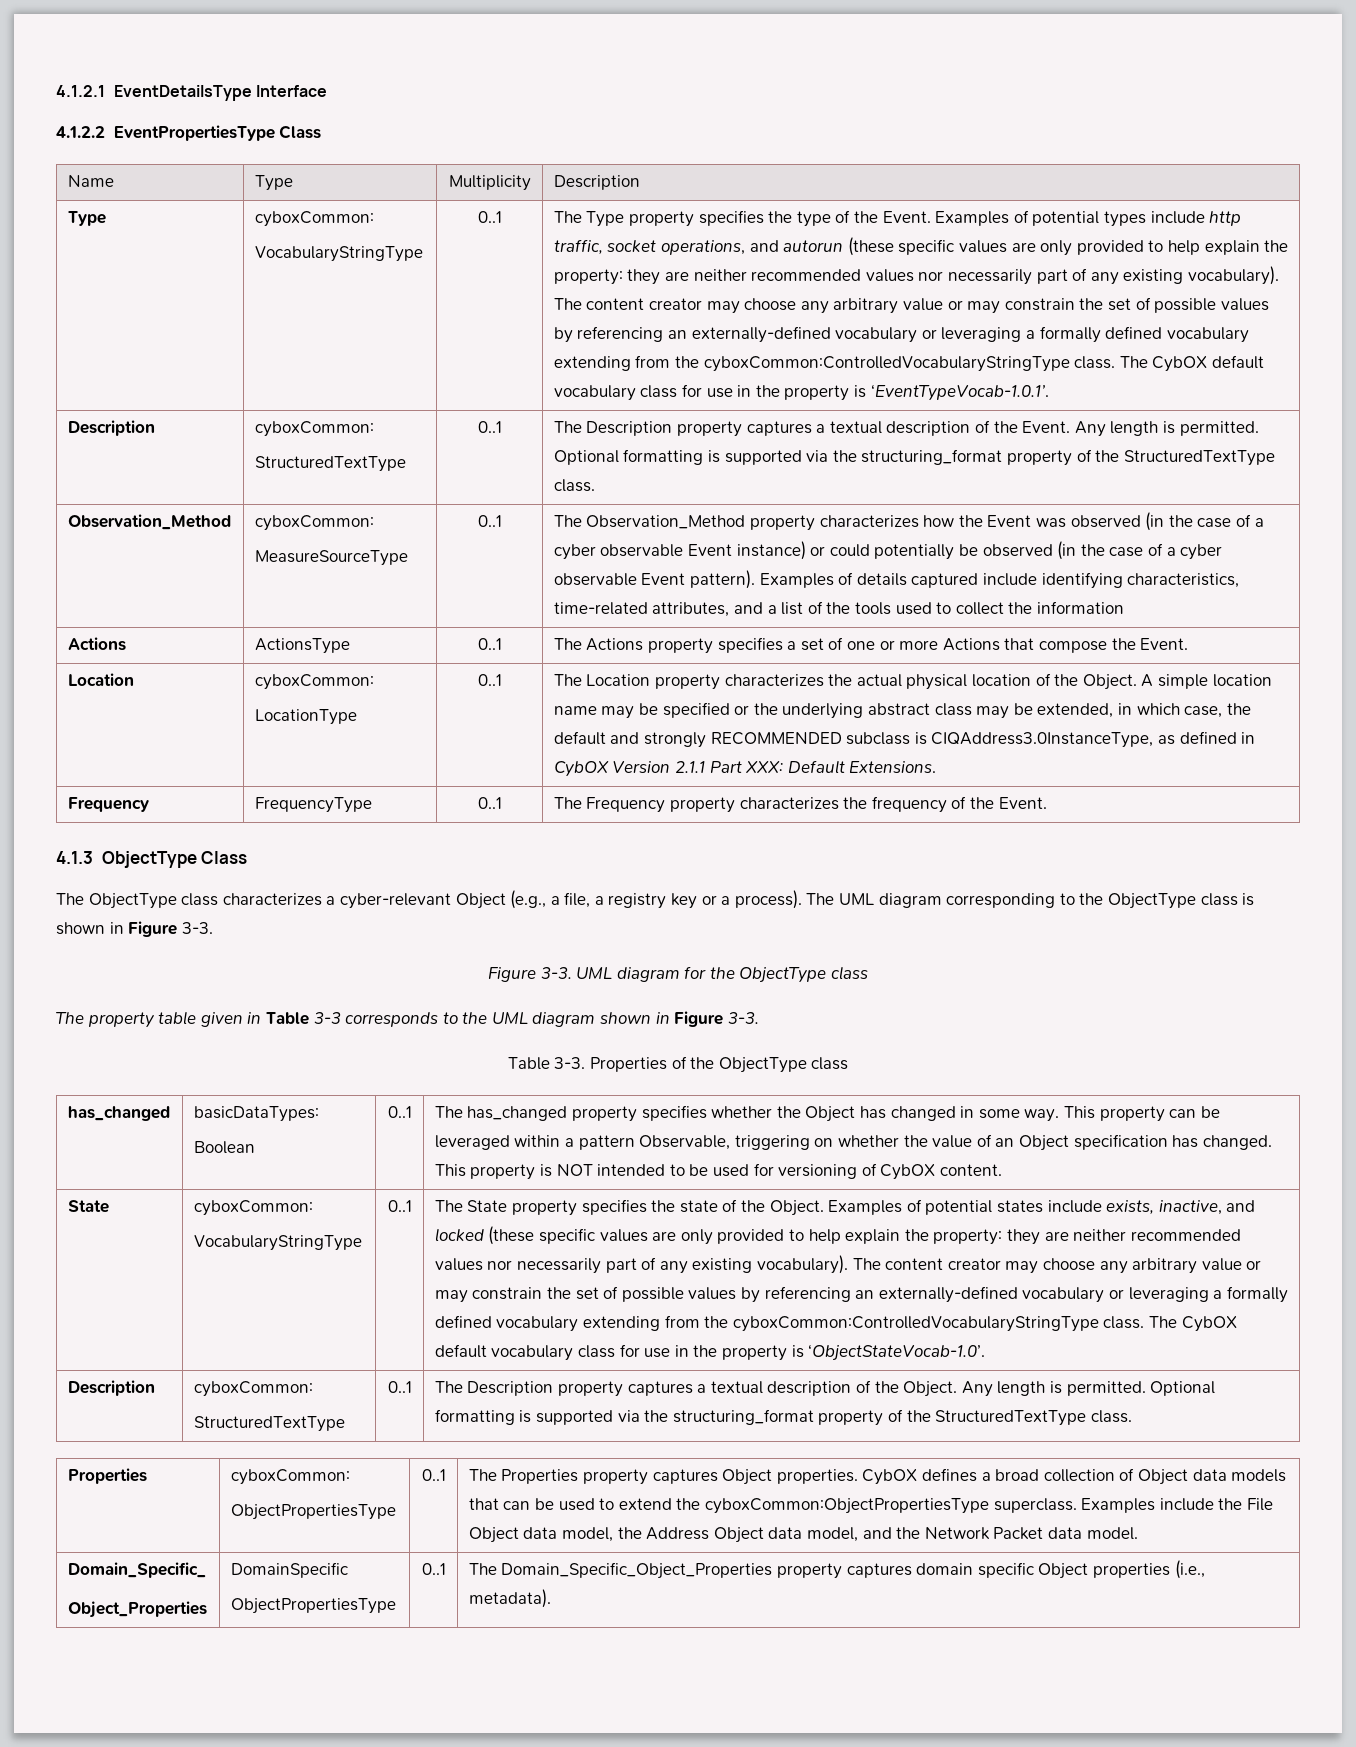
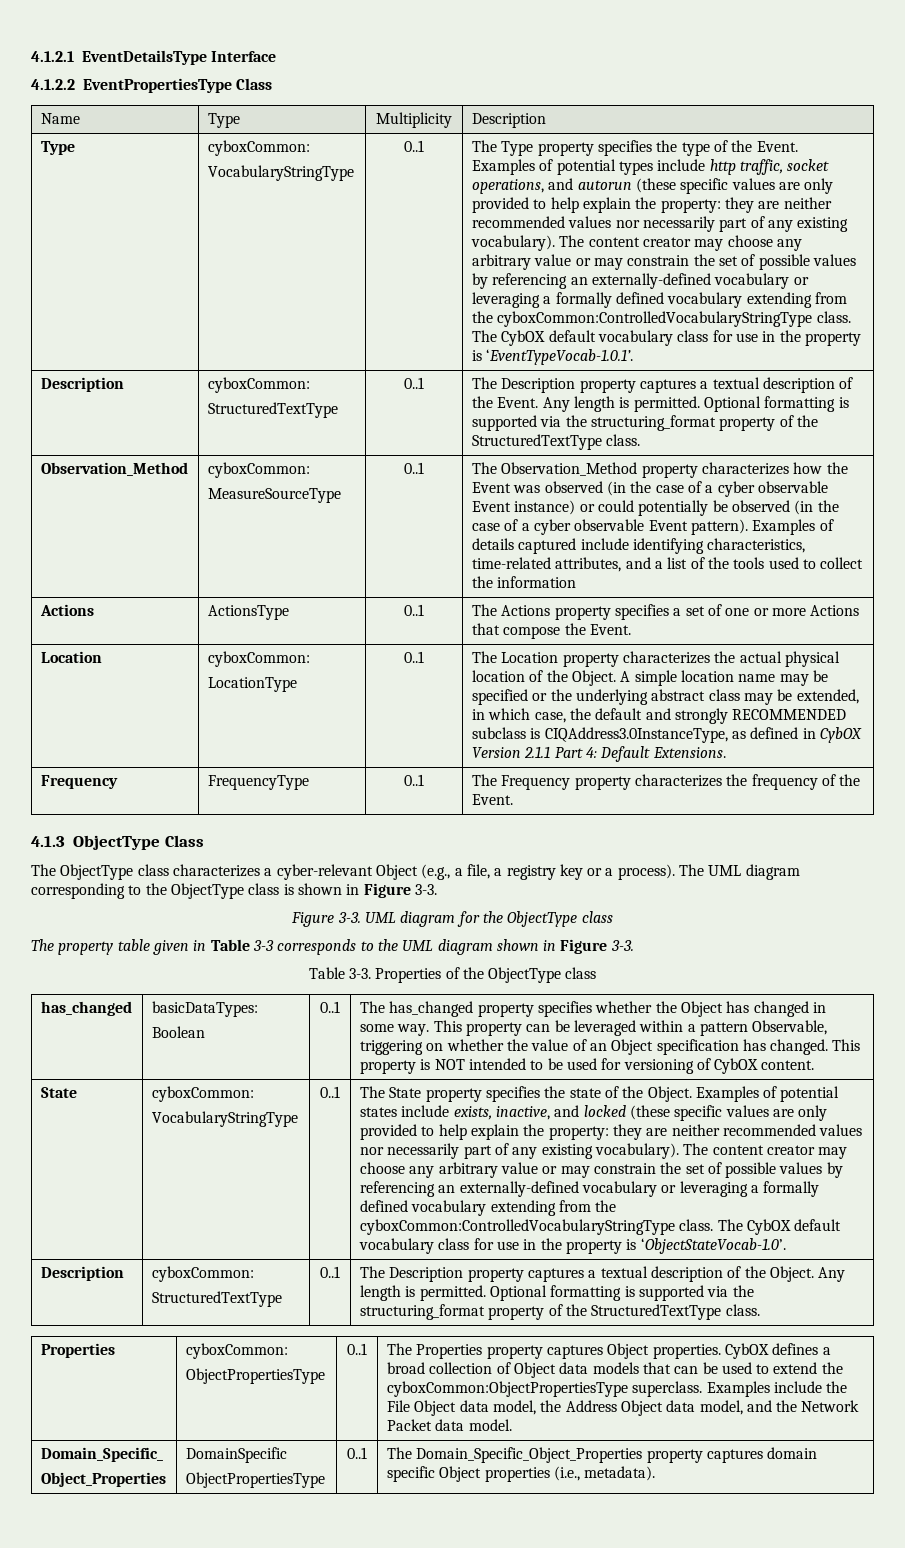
- A simple location name may be specified or the underlying abstract class may be extended, in which case, the default and strongly RECOMMENDED subclass is CIQAddress3.0InstanceType, as defined in CybOX Version 2.1.1 Part XXX: Default Extensions.
+ A simple location name may be specified or the underlying abstract class may be extended, in which case, the default and strongly RECOMMENDED subclass is CIQAddress3.0InstanceType, as defined in CybOX Version 2.1.1 Part 4: Default Extensions.

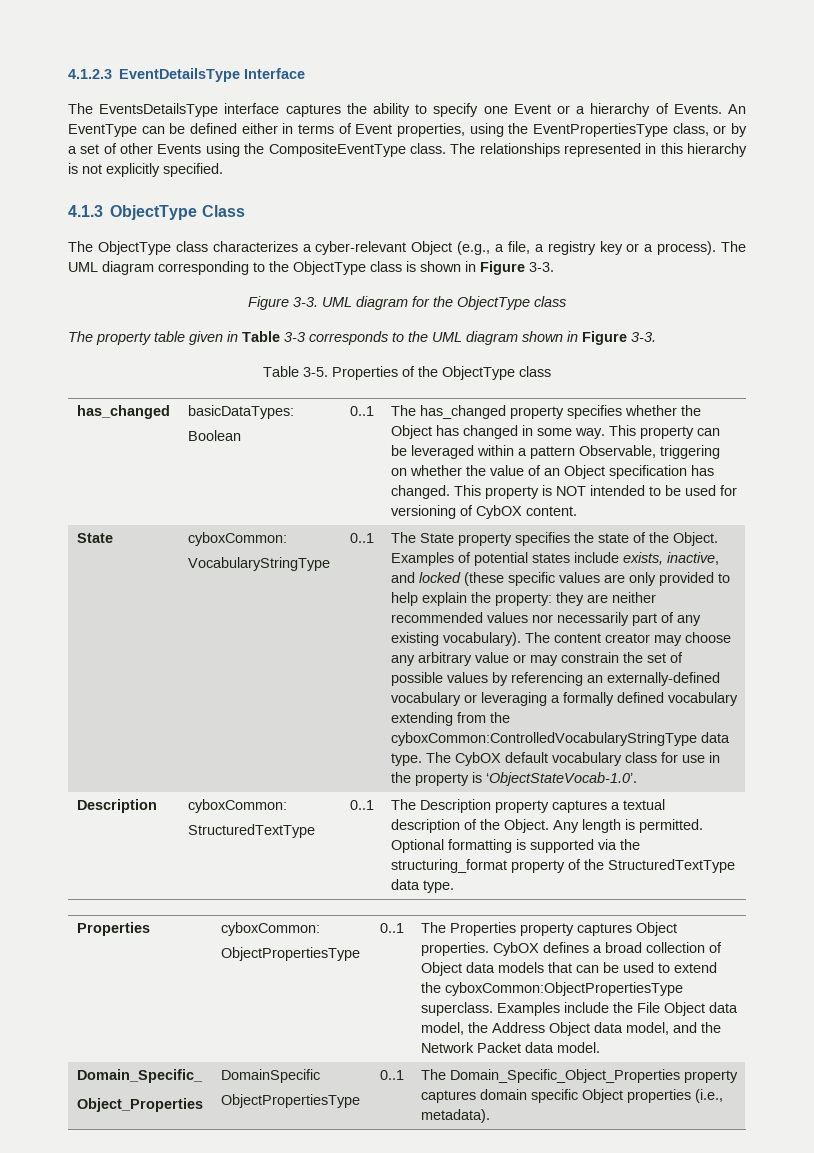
- 4.1.2.1 EventDetailsType Interface
+ 4.1.2.3 EventDetailsType Interface
- 4.1.2.2 EventPropertiesType Class
- Name | Type | Multiplicity | Description
- Type | cyboxCommon:
- VocabularyStringType | 0..1 | The Type property specifies the type of the Event. Examples of potential types include http traffic, socket operations, and autorun (these specific values are only provided to help explain the property: they are neither recommended values nor necessarily part of any existing vocabulary). The content creator may choose any arbitrary value or may constrain the set of possible values by referencing an externally-defined vocabulary or leveraging a formally defined vocabulary extending from the cyboxCommon:ControlledVocabularyStringType class. The CybOX default vocabulary class for use in the property is ‘EventTypeVocab-1.0.1’.
- Description | cyboxCommon:
- StructuredTextType | 0..1 | The Description property captures a textual description of the Event. Any length is permitted. Optional formatting is supported via the structuring_format property of the StructuredTextType class.
- Observation_Method | cyboxCommon:
- MeasureSourceType | 0..1 | The Observation_Method property characterizes how the Event was observed (in the case of a cyber observable Event instance) or could potentially be observed (in the case of a cyber observable Event pattern). Examples of details captured include identifying characteristics, time-related attributes, and a list of the tools used to collect the information
- Actions | ActionsType | 0..1 | The Actions property specifies a set of one or more Actions that compose the Event.
- Location | cyboxCommon:
- LocationType | 0..1 | The Location property characterizes the actual physical location of the Object. A simple location name may be specified or the underlying abstract class may be extended, in which case, the default and strongly RECOMMENDED subclass is CIQAddress3.0InstanceType, as defined in CybOX Version 2.1.1 Part 4: Default Extensions.
- Frequency | FrequencyType | 0..1 | The Frequency property characterizes the frequency of the Event.
+ The EventsDetailsType interface captures the ability to specify one Event or a hierarchy of Events. An EventType can be defined either in terms of Event properties, using the EventPropertiesType class, or by a set of other Events using the CompositeEventType class. The relationships represented in this hierarchy is not explicitly specified.
- Table 3-3.
+ Table 3-5.
- Examples of potential states include exists, inactive, and locked (these specific values are only provided to help explain the property: they are neither recommended values nor necessarily part of any existing vocabulary). The content creator may choose any arbitrary value or may constrain the set of possible values by referencing an externally-defined vocabulary or leveraging a formally defined vocabulary extending from the cyboxCommon:ControlledVocabularyStringType class.
+ Examples of potential states include exists, inactive, and locked (these specific values are only provided to help explain the property: they are neither recommended values nor necessarily part of any existing vocabulary). The content creator may choose any arbitrary value or may constrain the set of possible values by referencing an externally-defined vocabulary or leveraging a formally defined vocabulary extending from the cyboxCommon:ControlledVocabularyStringType data type.
  The CybOX default vocabulary class for use in the property is ‘ObjectStateVocab-1.0’.
  Description | cyboxCommon:
- StructuredTextType | 0..1 | The Description property captures a textual description of the Object. Any length is permitted. Optional formatting is supported via the structuring_format property of the StructuredTextType class.
+ StructuredTextType | 0..1 | The Description property captures a textual description of the Object. Any length is permitted. Optional formatting is supported via the structuring_format property of the StructuredTextType data type.

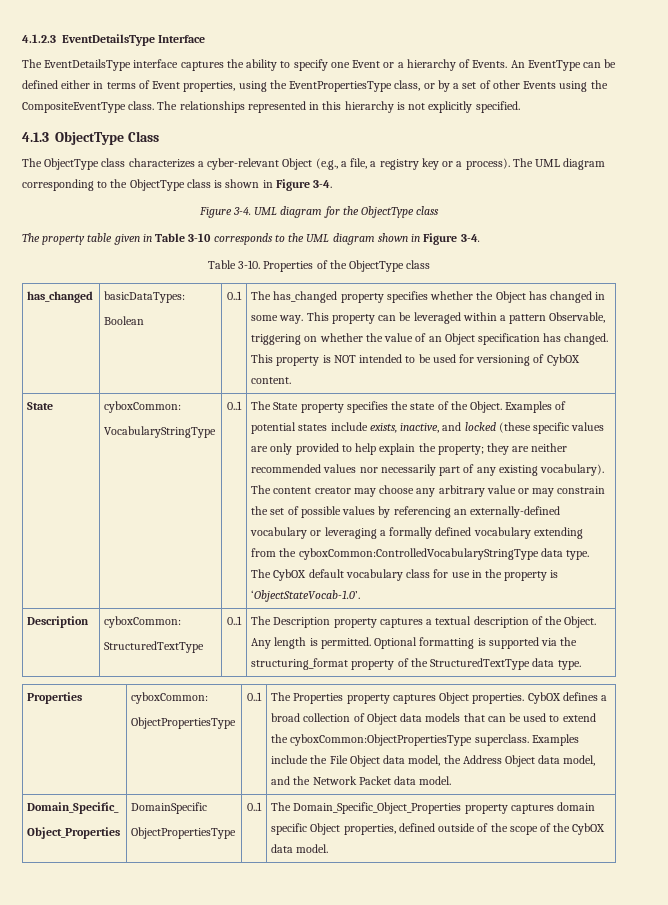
- The EventsDetailsType interface captures the ability to specify one Event or a hierarchy of Events.
+ The EventDetailsType interface captures the ability to specify one Event or a hierarchy of Events.
- The UML diagram corresponding to the ObjectType class is shown in Figure 3-3.
- Figure 3-3.
+ The UML diagram corresponding to the ObjectType class is shown in Figure 3-4.
+ Figure 3-4.
- The property table given in Table 3-3 corresponds to the UML diagram shown in Figure 3-3.
- Table 3-5.
+ The property table given in Table 3-10 corresponds to the UML diagram shown in Figure 3-4.
+ Table 3-10.
- Examples of potential states include exists, inactive, and locked (these specific values are only provided to help explain the property: they are neither recommended values nor necessarily part of any existing vocabulary).
+ Examples of potential states include exists, inactive, and locked (these specific values are only provided to help explain the property; they are neither recommended values nor necessarily part of any existing vocabulary).
  Domain_Specific_
  Object_Properties | DomainSpecific
- ObjectPropertiesType | 0..1 | The Domain_Specific_Object_Properties property captures domain specific Object properties (i.e., metadata).
+ ObjectPropertiesType | 0..1 | The Domain_Specific_Object_Properties property captures domain specific Object properties, defined outside of the scope of the CybOX data model.

